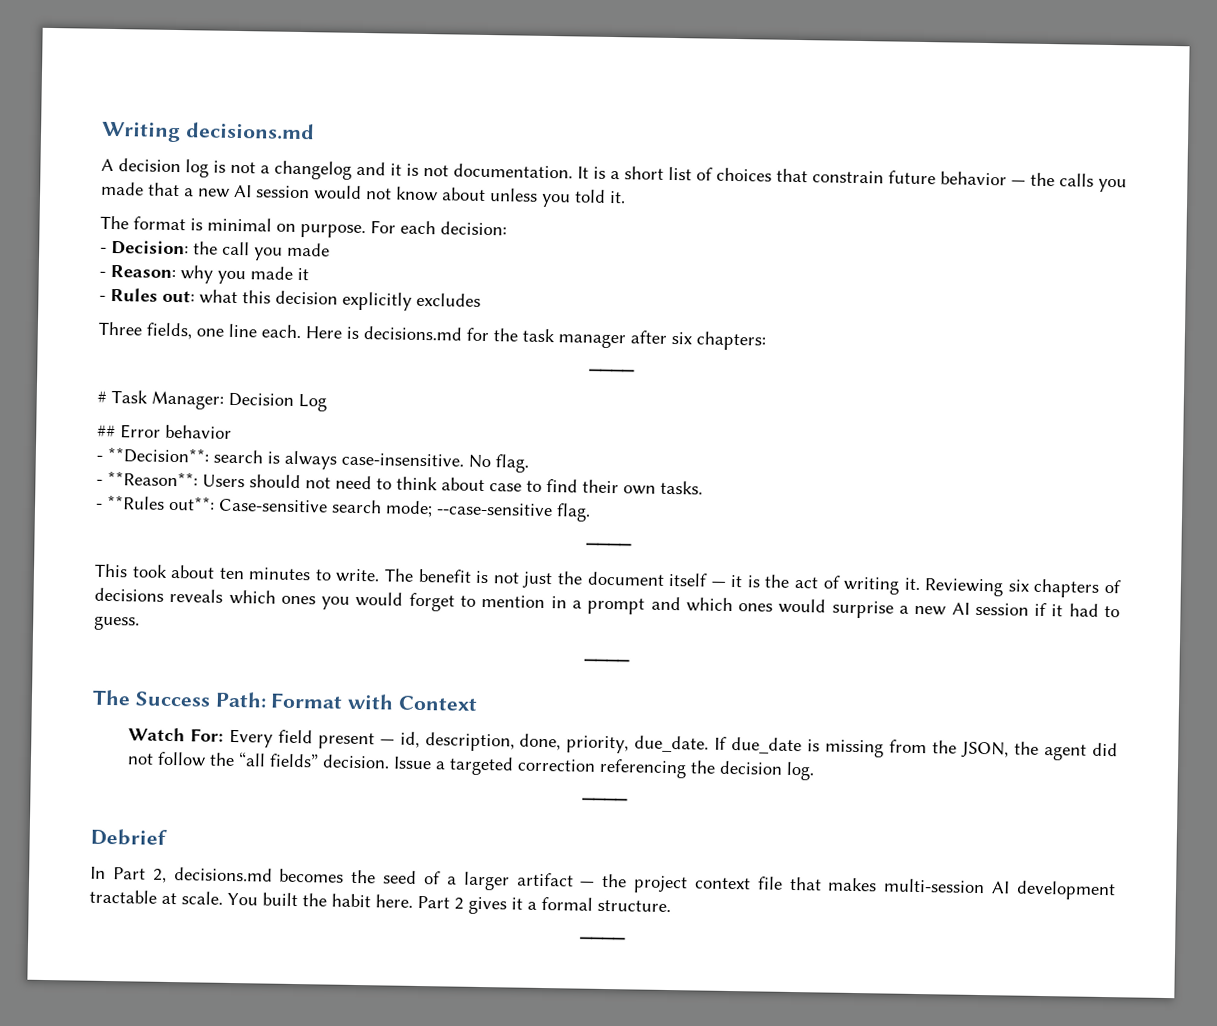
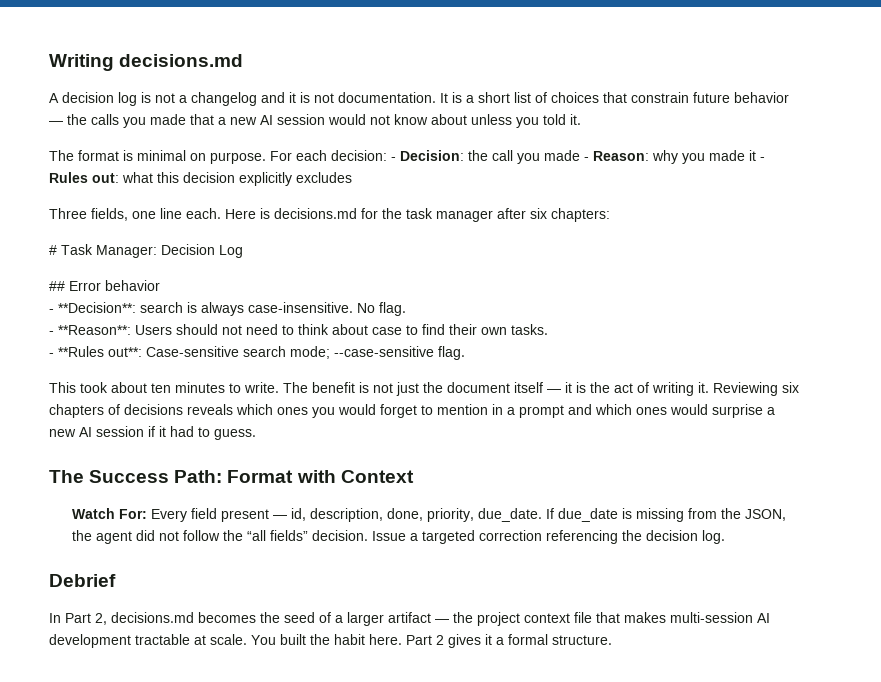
- For each decision:
- - Decision: the call you made
- - Reason: why you made it
- - Rules out: what this decision explicitly excludes
+ For each decision: - Decision: the call you made - Reason: why you made it - Rules out: what this decision explicitly excludes
  Here is decisions.md for the task manager after six chapters:
- ────
  - **Rules out**: Case-sensitive search mode; --case-sensitive flag.
- ────
  Reviewing six chapters of decisions reveals which ones you would forget to mention in a prompt and which ones would surprise a new AI session if it had to guess.
- ────
  Issue a targeted correction referencing the decision log.
- ────
  Part 2 gives it a formal structure.
- ────

